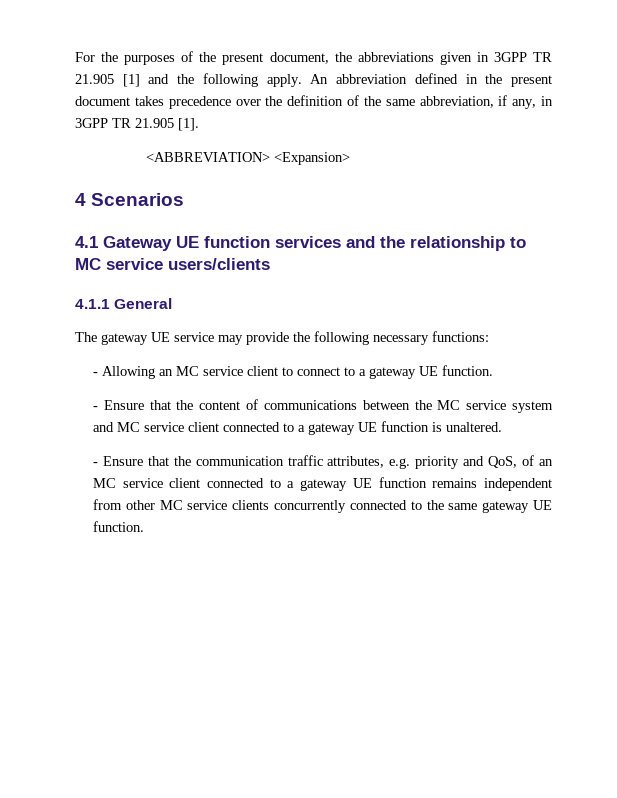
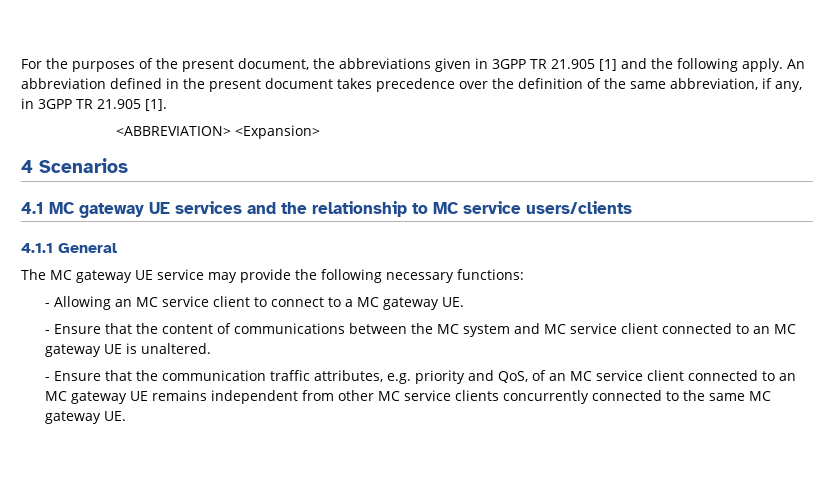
- 4.1 Gateway UE function services and the relationship to MC service users/clients
+ 4.1 MC gateway UE services and the relationship to MC service users/clients
- The gateway UE service may provide the following necessary functions:
+ The MC gateway UE service may provide the following necessary functions:
- - Allowing an MC service client to connect to a gateway UE function.
+ - Allowing an MC service client to connect to a MC gateway UE.
- - Ensure that the content of communications between the MC service system and MC service client connected to a gateway UE function is unaltered.
+ - Ensure that the content of communications between the MC system and MC service client connected to an MC gateway UE is unaltered.
- - Ensure that the communication traffic attributes, e.g. priority and QoS, of an MC service client connected to a gateway UE function remains independent from other MC service clients concurrently connected to the same gateway UE function.
+ - Ensure that the communication traffic attributes, e.g. priority and QoS, of an MC service client connected to an MC gateway UE remains independent from other MC service clients concurrently connected to the same MC gateway UE.

